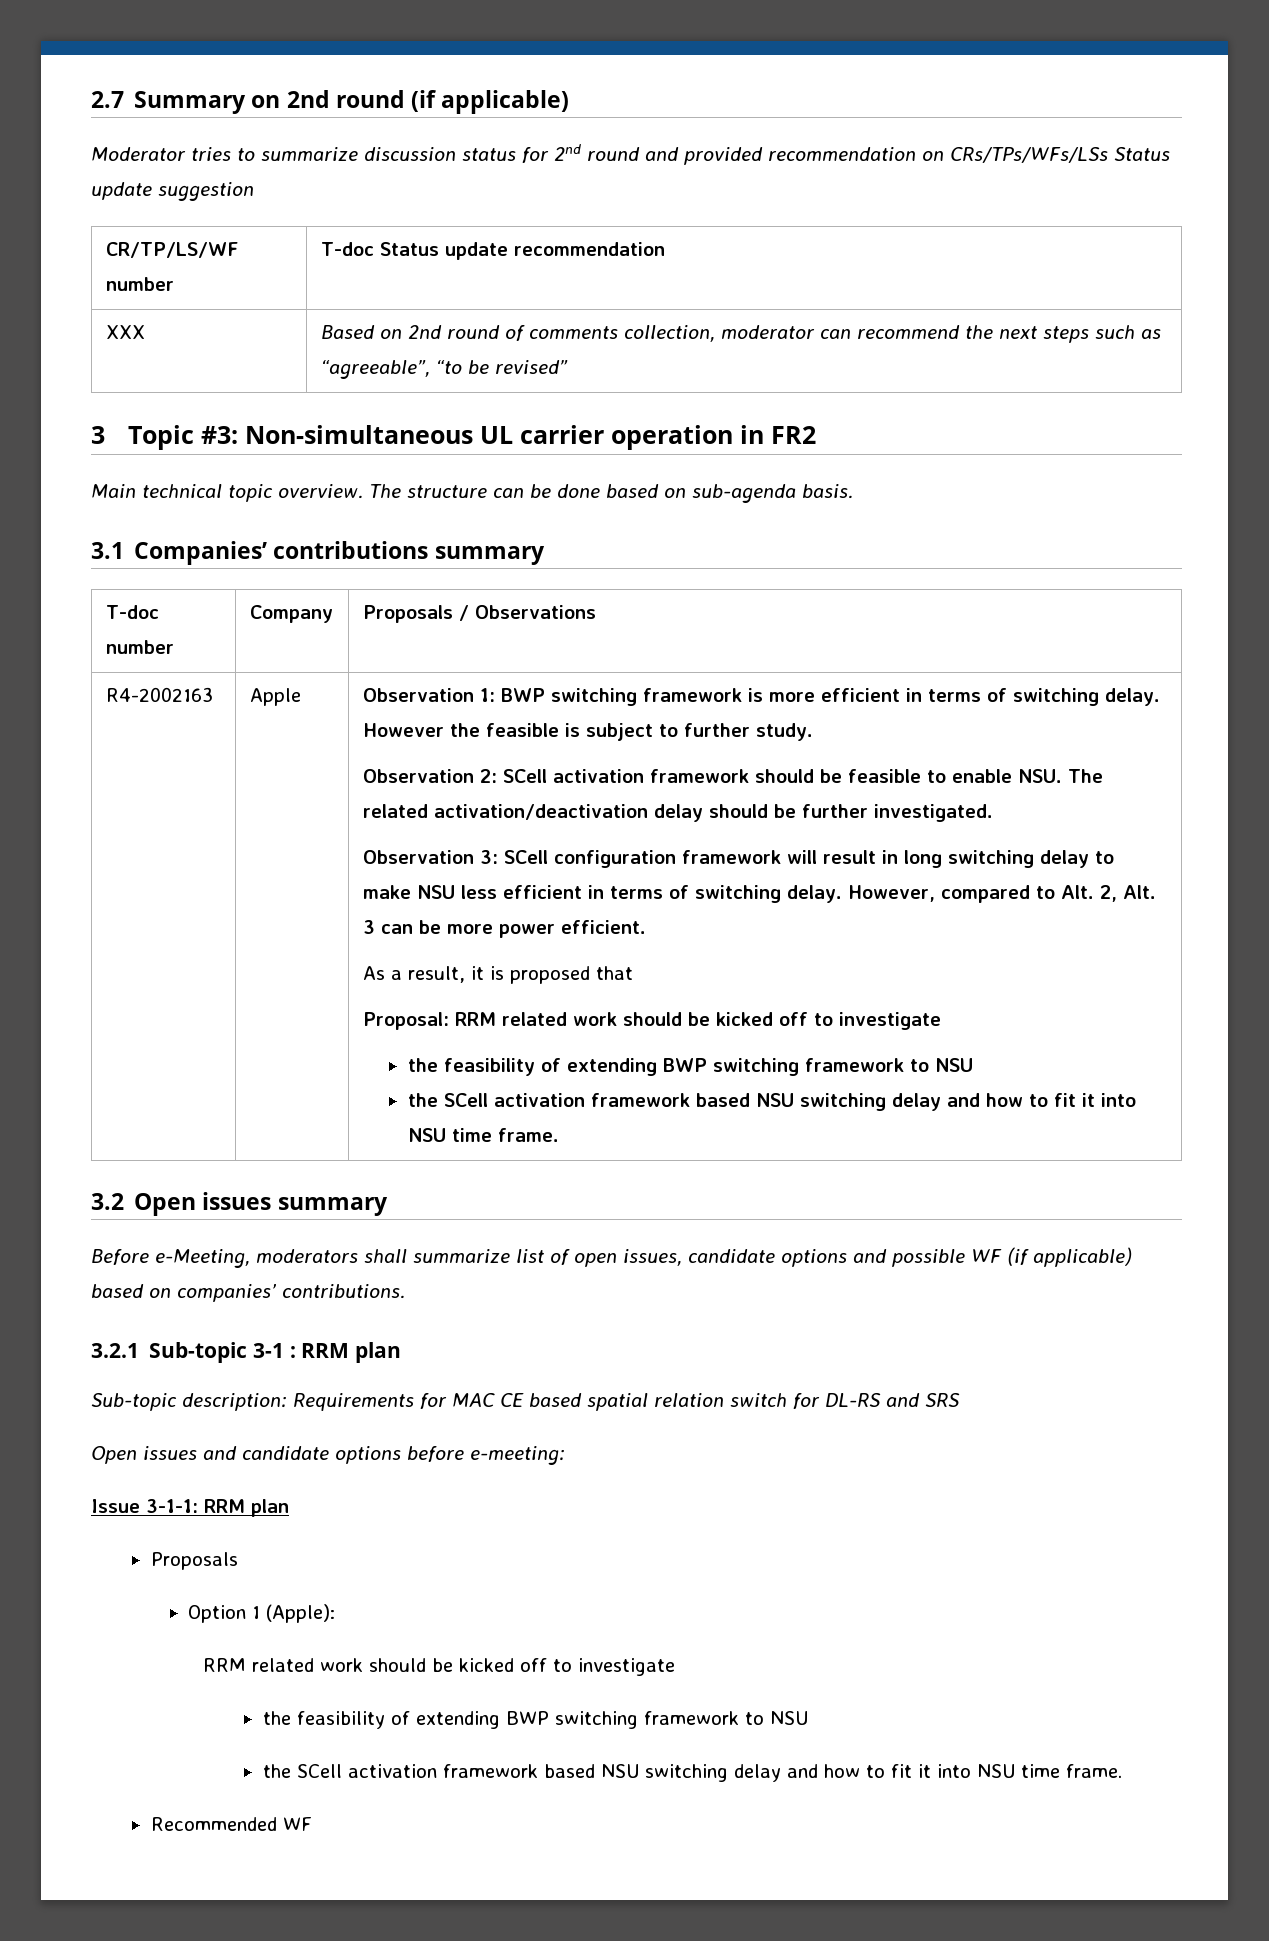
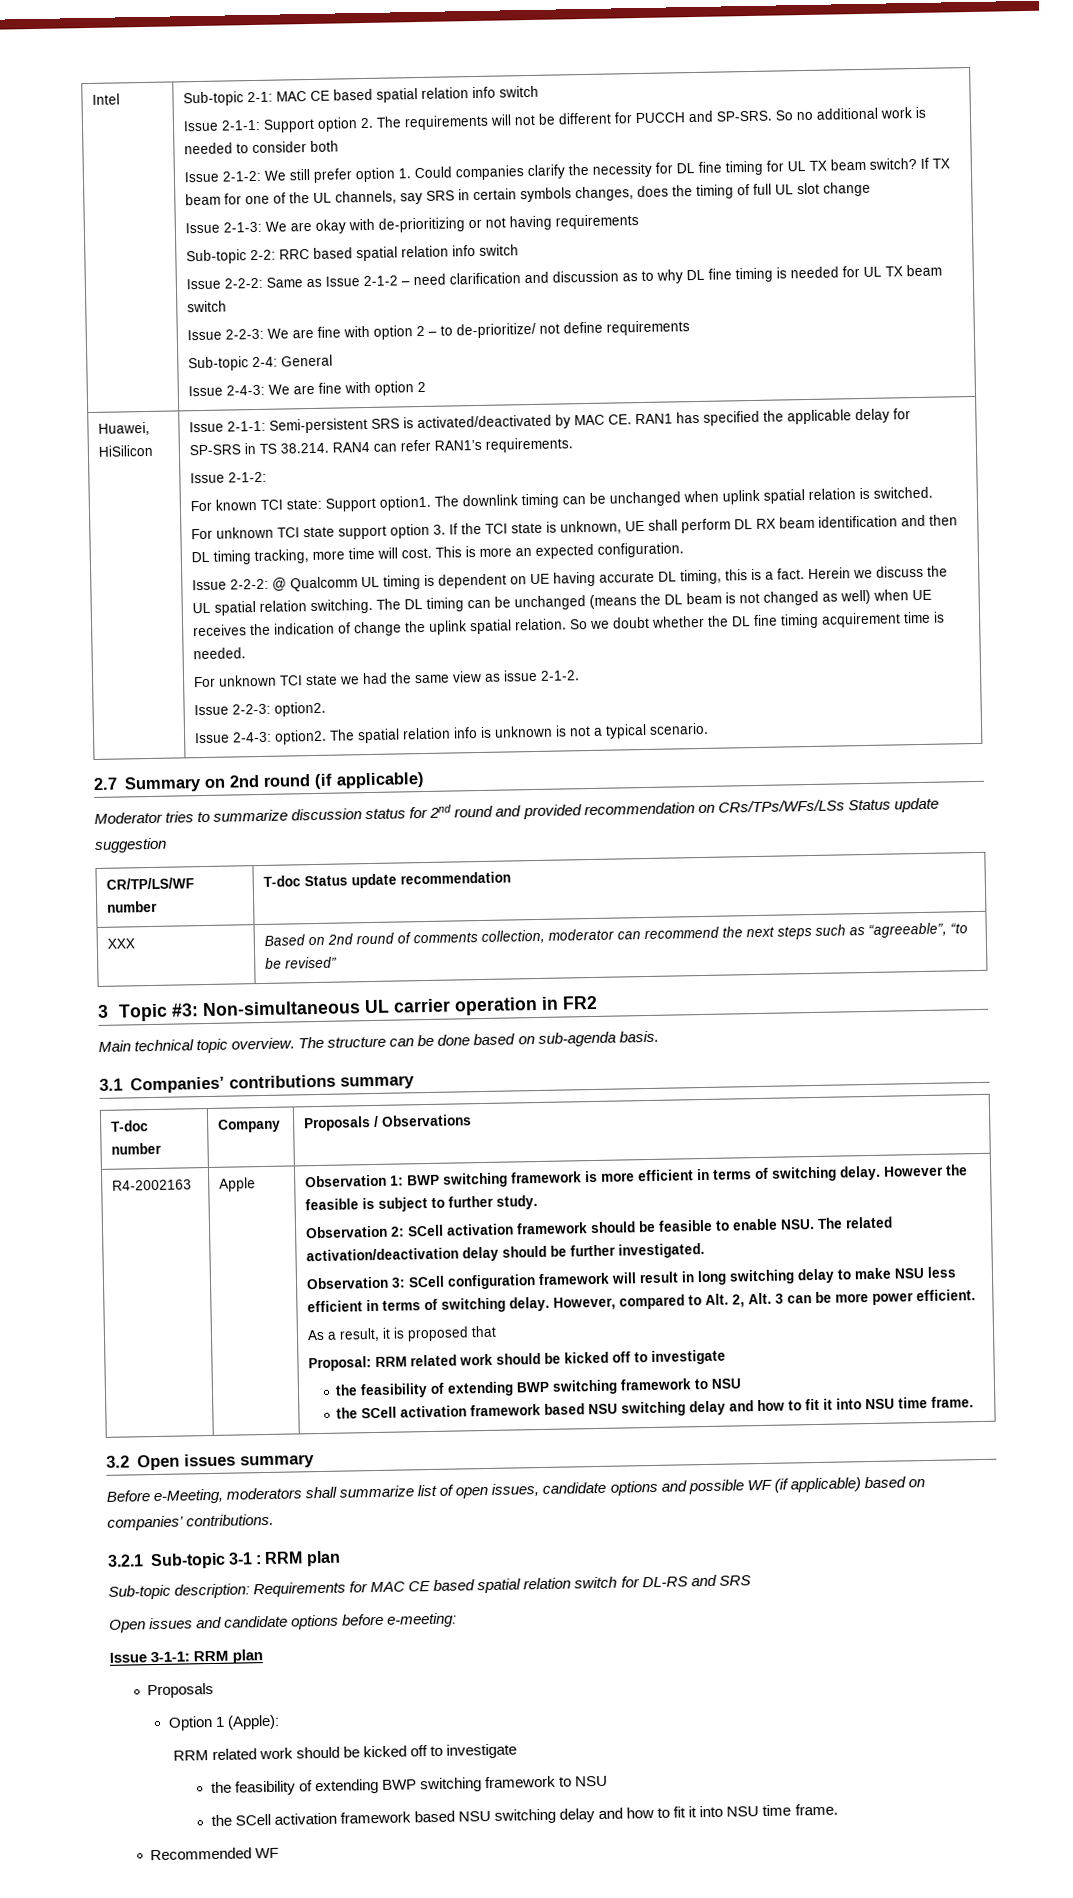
+ Intel | Sub-topic 2-1: MAC CE based spatial relation info switch
+ Issue 2-1-1: Support option 2. The requirements will not be different for PUCCH and SP-SRS. So no additional work is needed to consider both
+ Issue 2-1-2: We still prefer option 1. Could companies clarify the necessity for DL fine timing for UL TX beam switch? If TX beam for one of the UL channels, say SRS in certain symbols changes, does the timing of full UL slot change
+ Issue 2-1-3: We are okay with de-prioritizing or not having requirements
+ Sub-topic 2-2: RRC based spatial relation info switch
+ Issue 2-2-2: Same as Issue 2-1-2 – need clarification and discussion as to why DL fine timing is needed for UL TX beam switch
+ Issue 2-2-3: We are fine with option 2 – to de-prioritize/ not define requirements
+ Sub-topic 2-4: General
+ Issue 2-4-3: We are fine with option 2
+ Huawei, HiSilicon | Issue 2-1-1: Semi-persistent SRS is activated/deactivated by MAC CE. RAN1 has specified the applicable delay for SP-SRS in TS 38.214. RAN4 can refer RAN1’s requirements.
+ Issue 2-1-2:
+ For known TCI state: Support option1. The downlink timing can be unchanged when uplink spatial relation is switched.
+ For unknown TCI state support option 3. If the TCI state is unknown, UE shall perform DL RX beam identification and then DL timing tracking, more time will cost. This is more an expected configuration.
+ Issue 2-2-2: @ Qualcomm UL timing is dependent on UE having accurate DL timing, this is a fact. Herein we discuss the UL spatial relation switching. The DL timing can be unchanged (means the DL beam is not changed as well) when UE receives the indication of change the uplink spatial relation. So we doubt whether the DL fine timing acquirement time is needed.
+ For unknown TCI state we had the same view as issue 2-1-2.
+ Issue 2-2-3: option2.
+ Issue 2-4-3: option2. The spatial relation info is unknown is not a typical scenario.

